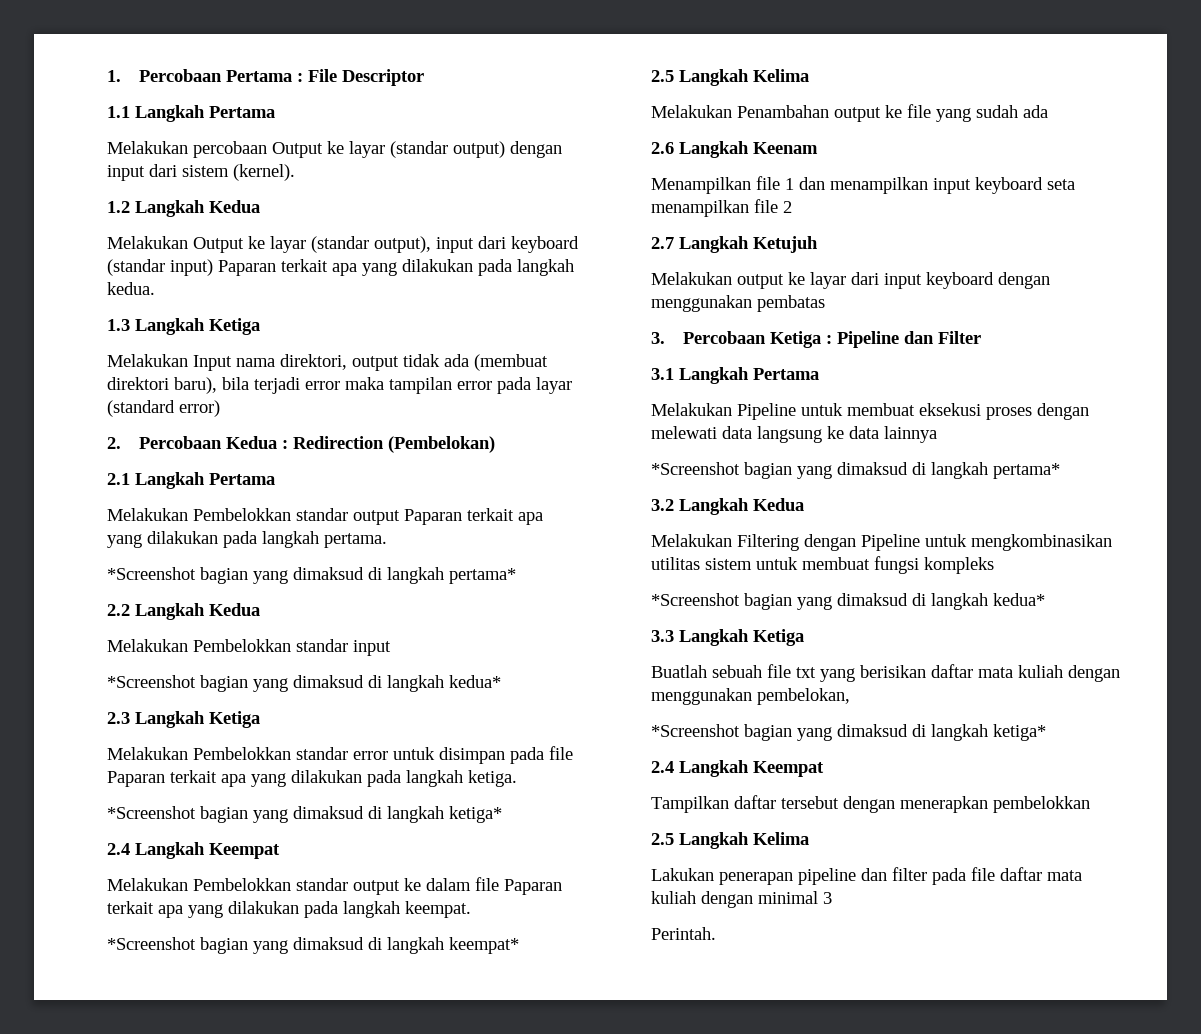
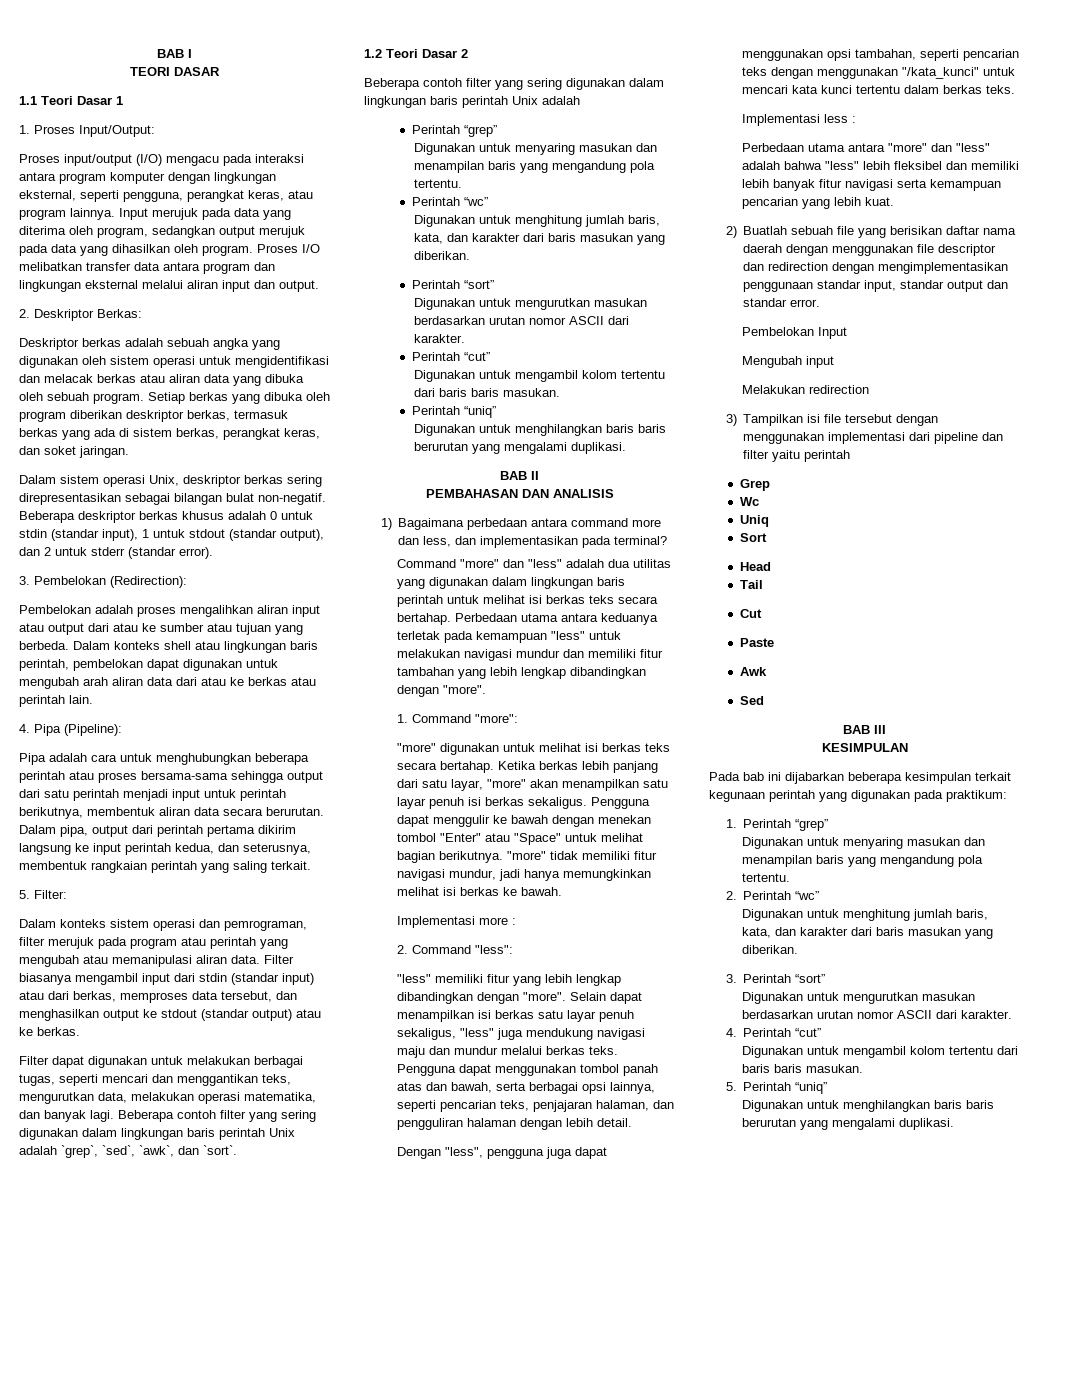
- 1. Percobaan Pertama : File Descriptor
- 1.1 Langkah Pertama
- Melakukan percobaan Output ke layar (standar output) dengan input dari sistem (kernel).
- 1.2 Langkah Kedua
- Melakukan Output ke layar (standar output), input dari keyboard (standar input) Paparan terkait apa yang dilakukan pada langkah kedua.
- 1.3 Langkah Ketiga
- Melakukan Input nama direktori, output tidak ada (membuat direktori baru), bila terjadi error maka tampilan error pada layar (standard error)
- 2. Percobaan Kedua : Redirection (Pembelokan)
- 2.1 Langkah Pertama
- Melakukan Pembelokkan standar output Paparan terkait apa yang dilakukan pada langkah pertama.
- *Screenshot bagian yang dimaksud di langkah pertama*
- 2.2 Langkah Kedua
- Melakukan Pembelokkan standar input
- *Screenshot bagian yang dimaksud di langkah kedua*
- 2.3 Langkah Ketiga
- Melakukan Pembelokkan standar error untuk disimpan pada file Paparan terkait apa yang dilakukan pada langkah ketiga.
- *Screenshot bagian yang dimaksud di langkah ketiga*
- 2.4 Langkah Keempat
- Melakukan Pembelokkan standar output ke dalam file Paparan terkait apa yang dilakukan pada langkah keempat.
- *Screenshot bagian yang dimaksud di langkah keempat*
- 2.5 Langkah Kelima
- Melakukan Penambahan output ke file yang sudah ada
- 2.6 Langkah Keenam
- Menampilkan file 1 dan menampilkan input keyboard seta menampilkan file 2
- 2.7 Langkah Ketujuh
- Melakukan output ke layar dari input keyboard dengan menggunakan pembatas
- 3. Percobaan Ketiga : Pipeline dan Filter
- 3.1 Langkah Pertama
- Melakukan Pipeline untuk membuat eksekusi proses dengan melewati data langsung ke data lainnya
- *Screenshot bagian yang dimaksud di langkah pertama*
- 3.2 Langkah Kedua
- Melakukan Filtering dengan Pipeline untuk mengkombinasikan utilitas sistem untuk membuat fungsi kompleks
- *Screenshot bagian yang dimaksud di langkah kedua*
- 3.3 Langkah Ketiga
- Buatlah sebuah file txt yang berisikan daftar mata kuliah dengan menggunakan pembelokan,
- *Screenshot bagian yang dimaksud di langkah ketiga*
- 2.4 Langkah Keempat
- Tampilkan daftar tersebut dengan menerapkan pembelokkan
- 2.5 Langkah Kelima
- Lakukan penerapan pipeline dan filter pada file daftar mata kuliah dengan minimal 3
- Perintah.
+ BAB I
+ TEORI DASAR
+ 1.1 Teori Dasar 1
+ 1. Proses Input/Output:
+ Proses input/output (I/O) mengacu pada interaksi antara program komputer dengan lingkungan eksternal, seperti pengguna, perangkat keras, atau program lainnya. Input merujuk pada data yang diterima oleh program, sedangkan output merujuk pada data yang dihasilkan oleh program. Proses I/O melibatkan transfer data antara program dan lingkungan eksternal melalui aliran input dan output.
+ 2. Deskriptor Berkas:
+ Deskriptor berkas adalah sebuah angka yang digunakan oleh sistem operasi untuk mengidentifikasi dan melacak berkas atau aliran data yang dibuka oleh sebuah program. Setiap berkas yang dibuka oleh program diberikan deskriptor berkas, termasuk berkas yang ada di sistem berkas, perangkat keras, dan soket jaringan.
+ Dalam sistem operasi Unix, deskriptor berkas sering direpresentasikan sebagai bilangan bulat non-negatif. Beberapa deskriptor berkas khusus adalah 0 untuk stdin (standar input), 1 untuk stdout (standar output), dan 2 untuk stderr (standar error).
+ 3. Pembelokan (Redirection):
+ Pembelokan adalah proses mengalihkan aliran input atau output dari atau ke sumber atau tujuan yang berbeda. Dalam konteks shell atau lingkungan baris perintah, pembelokan dapat digunakan untuk mengubah arah aliran data dari atau ke berkas atau perintah lain.
+ 4. Pipa (Pipeline):
+ Pipa adalah cara untuk menghubungkan beberapa perintah atau proses bersama-sama sehingga output dari satu perintah menjadi input untuk perintah berikutnya, membentuk aliran data secara berurutan. Dalam pipa, output dari perintah pertama dikirim langsung ke input perintah kedua, dan seterusnya, membentuk rangkaian perintah yang saling terkait.
+ 5. Filter:
+ Dalam konteks sistem operasi dan pemrograman, filter merujuk pada program atau perintah yang mengubah atau memanipulasi aliran data. Filter biasanya mengambil input dari stdin (standar input) atau dari berkas, memproses data tersebut, dan menghasilkan output ke stdout (standar output) atau ke berkas.
+ Filter dapat digunakan untuk melakukan berbagai tugas, seperti mencari dan menggantikan teks, mengurutkan data, melakukan operasi matematika, dan banyak lagi. Beberapa contoh filter yang sering digunakan dalam lingkungan baris perintah Unix adalah `grep`, `sed`, `awk`, dan `sort`.
+ 1.2 Teori Dasar 2
+ Beberapa contoh filter yang sering digunakan dalam lingkungan baris perintah Unix adalah
+ Perintah “grep”
+ Digunakan untuk menyaring masukan dan menampilan baris yang mengandung pola tertentu.
+ Perintah “wc”
+ Digunakan untuk menghitung jumlah baris, kata, dan karakter dari baris masukan yang diberikan.
+ Perintah “sort”
+ Digunakan untuk mengurutkan masukan berdasarkan urutan nomor ASCII dari karakter.
+ Perintah “cut”
+ Digunakan untuk mengambil kolom tertentu dari baris baris masukan.
+ Perintah “uniq”
+ Digunakan untuk menghilangkan baris baris berurutan yang mengalami duplikasi.
+ BAB II
+ PEMBAHASAN DAN ANALISIS
+ 1) Bagaimana perbedaan antara command more dan less, dan implementasikan pada terminal?
+ Command "more" dan "less" adalah dua utilitas yang digunakan dalam lingkungan baris perintah untuk melihat isi berkas teks secara bertahap. Perbedaan utama antara keduanya terletak pada kemampuan "less" untuk melakukan navigasi mundur dan memiliki fitur tambahan yang lebih lengkap dibandingkan dengan "more".
+ 1. Command "more":
+ "more" digunakan untuk melihat isi berkas teks secara bertahap. Ketika berkas lebih panjang dari satu layar, "more" akan menampilkan satu layar penuh isi berkas sekaligus. Pengguna dapat menggulir ke bawah dengan menekan tombol "Enter" atau "Space" untuk melihat bagian berikutnya. "more" tidak memiliki fitur navigasi mundur, jadi hanya memungkinkan melihat isi berkas ke bawah.
+ Implementasi more :
+ 2. Command "less":
+ "less" memiliki fitur yang lebih lengkap dibandingkan dengan "more". Selain dapat menampilkan isi berkas satu layar penuh sekaligus, "less" juga mendukung navigasi maju dan mundur melalui berkas teks. Pengguna dapat menggunakan tombol panah atas dan bawah, serta berbagai opsi lainnya, seperti pencarian teks, penjajaran halaman, dan pengguliran halaman dengan lebih detail.
+ Dengan "less", pengguna juga dapat menggunakan opsi tambahan, seperti pencarian teks dengan menggunakan "/kata_kunci" untuk mencari kata kunci tertentu dalam berkas teks.
+ Implementasi less :
+ Perbedaan utama antara "more" dan "less" adalah bahwa "less" lebih fleksibel dan memiliki lebih banyak fitur navigasi serta kemampuan pencarian yang lebih kuat.
+ 2) Buatlah sebuah file yang berisikan daftar nama daerah dengan menggunakan file descriptor dan redirection dengan mengimplementasikan penggunaan standar input, standar output dan standar error.
+ Pembelokan Input
+ Mengubah input
+ Melakukan redirection
+ 3) Tampilkan isi file tersebut dengan menggunakan implementasi dari pipeline dan filter yaitu perintah
+ Grep
+ Wc
+ Uniq
+ Sort
+ Head
+ Tail
+ Cut
+ Paste
+ Awk
+ Sed
+ BAB III
+ KESIMPULAN
+ Pada bab ini dijabarkan beberapa kesimpulan terkait kegunaan perintah yang digunakan pada praktikum:
+ 1. Perintah “grep”
+ Digunakan untuk menyaring masukan dan menampilan baris yang mengandung pola tertentu.
+ 2. Perintah “wc”
+ Digunakan untuk menghitung jumlah baris, kata, dan karakter dari baris masukan yang diberikan.
+ 3. Perintah “sort”
+ Digunakan untuk mengurutkan masukan berdasarkan urutan nomor ASCII dari karakter.
+ 4. Perintah “cut”
+ Digunakan untuk mengambil kolom tertentu dari baris baris masukan.
+ 5. Perintah “uniq”
+ Digunakan untuk menghilangkan baris baris berurutan yang mengalami duplikasi.

